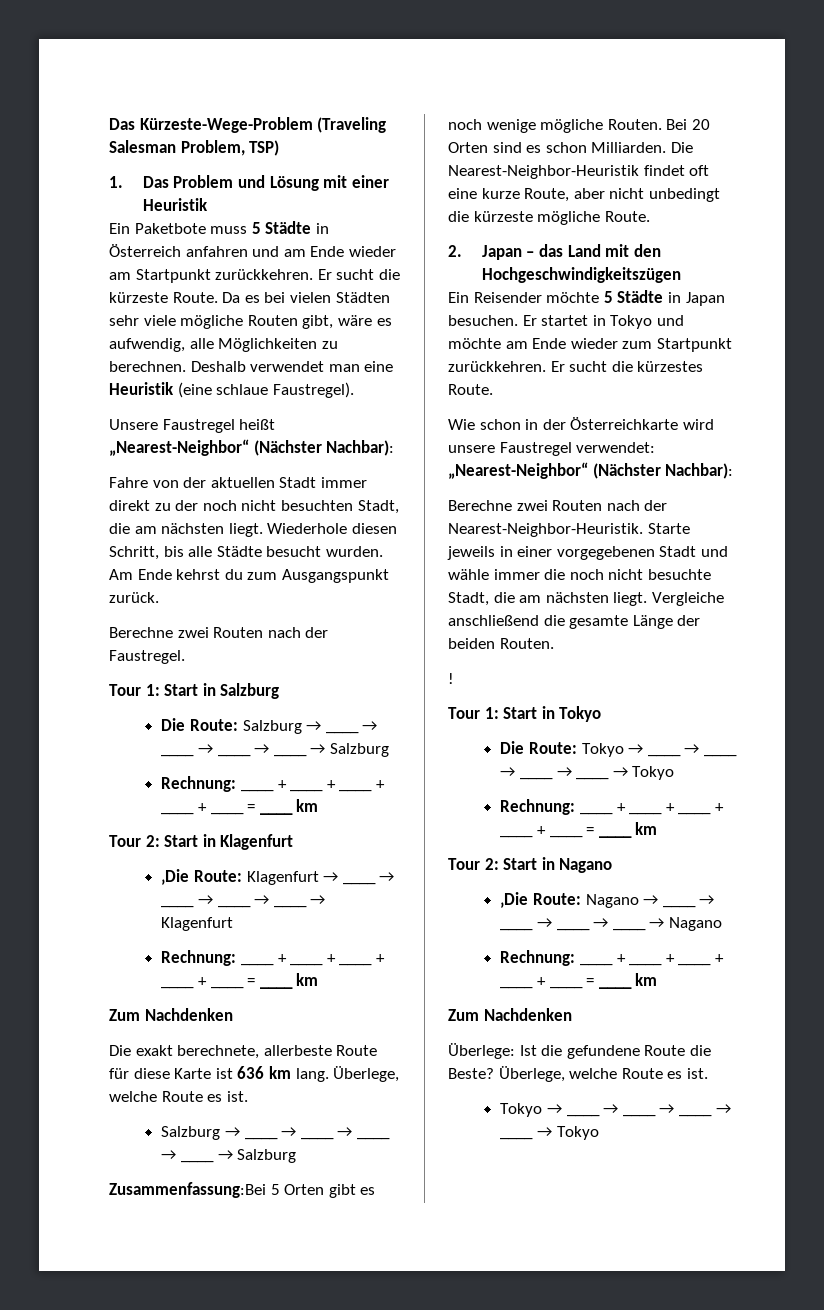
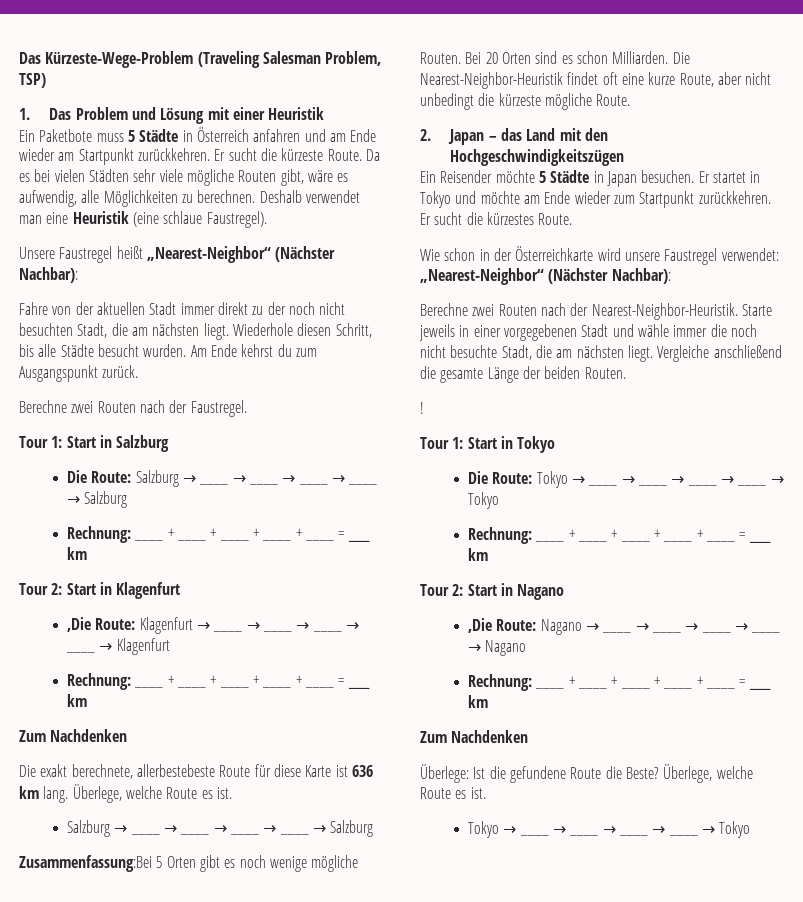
- Die exakt berechnete, allerbeste Route für diese Karte ist 636 km lang.
+ Die exakt berechnete, allerbestebeste Route für diese Karte ist 636 km lang.

